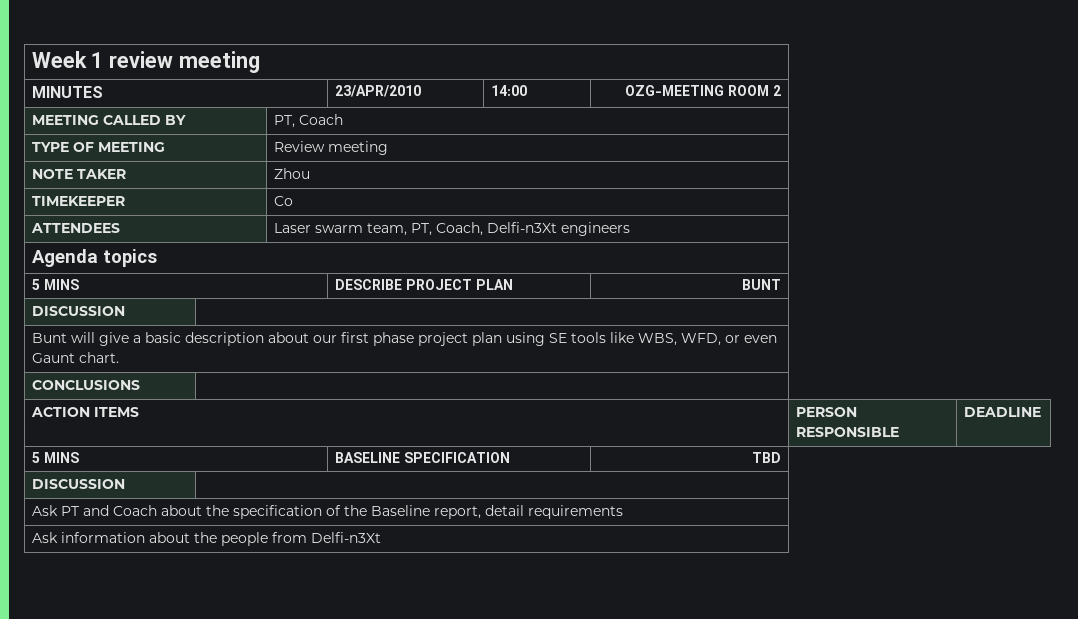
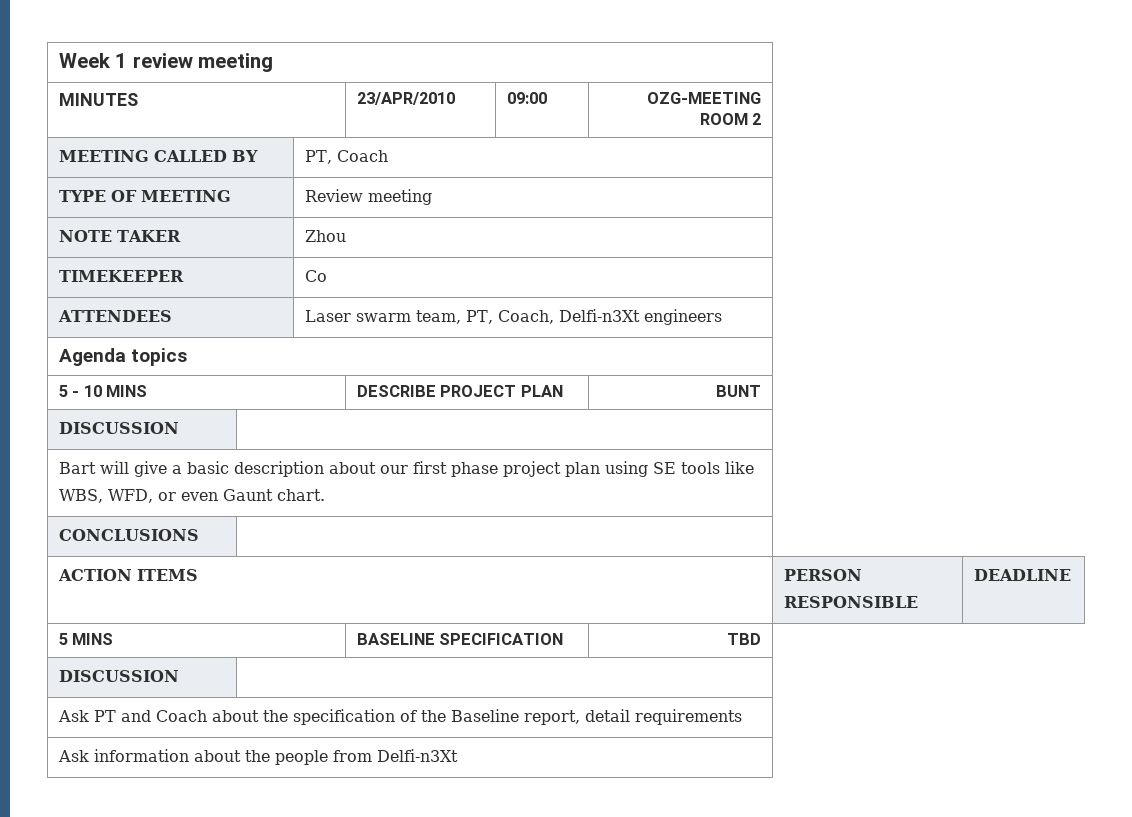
- MINUTES | 23/APR/2010 | 14:00 | OZG-MEETING ROOM 2
+ MINUTES | 23/APR/2010 | 09:00 | OZG-MEETING ROOM 2
- 5 MINS | DESCRIBE PROJECT PLAN | BUNT
+ 5 - 10 MINS | DESCRIBE PROJECT PLAN | BUNT
- Bunt will give a basic description about our first phase project plan using SE tools like WBS, WFD, or even Gaunt chart.
+ Bart will give a basic description about our first phase project plan using SE tools like WBS, WFD, or even Gaunt chart.

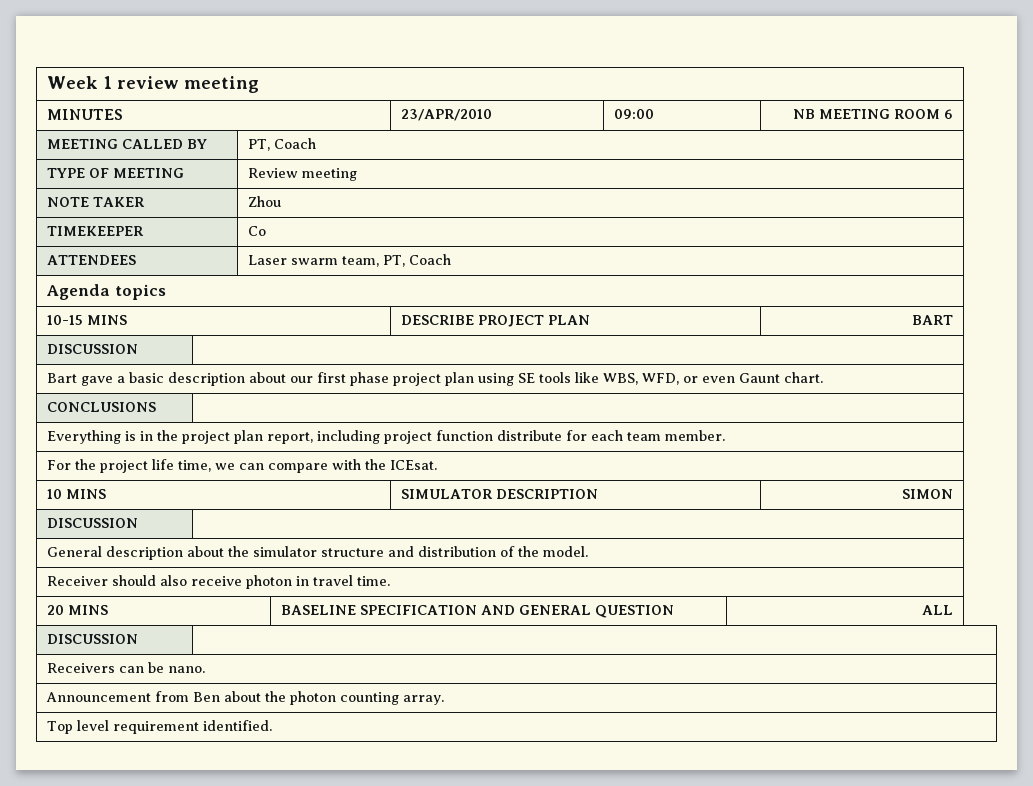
- MINUTES | 23/APR/2010 | 09:00 | OZG-MEETING ROOM 2
+ MINUTES | 23/APR/2010 | 09:00 | NB MEETING ROOM 6
- ATTENDEES | Laser swarm team, PT, Coach, Delfi-n3Xt engineers
+ ATTENDEES | Laser swarm team, PT, Coach
- 5 - 10 MINS | DESCRIBE PROJECT PLAN | BUNT
+ 10-15 MINS | DESCRIBE PROJECT PLAN | BART
- Bart will give a basic description about our first phase project plan using SE tools like WBS, WFD, or even Gaunt chart.
+ Bart gave a basic description about our first phase project plan using SE tools like WBS, WFD, or even Gaunt chart.
- ACTION ITEMS | PERSON RESPONSIBLE | DEADLINE
- 5 MINS | BASELINE SPECIFICATION | TBD
+ Everything is in the project plan report, including project function distribute for each team member.
+ For the project life time, we can compare with the ICEsat.
+ 10 MINS | SIMULATOR DESCRIPTION | SIMON
  DISCUSSION |
- Ask PT and Coach about the specification of the Baseline report, detail requirements
- Ask information about the people from Delfi-n3Xt
+ General description about the simulator structure and distribution of the model.
+ Receiver should also receive photon in travel time.
+ 20 MINS | BASELINE SPECIFICATION AND GENERAL QUESTION | ALL
+ DISCUSSION |
+ Receivers can be nano.
+ Announcement from Ben about the photon counting array.
+ Top level requirement identified.

